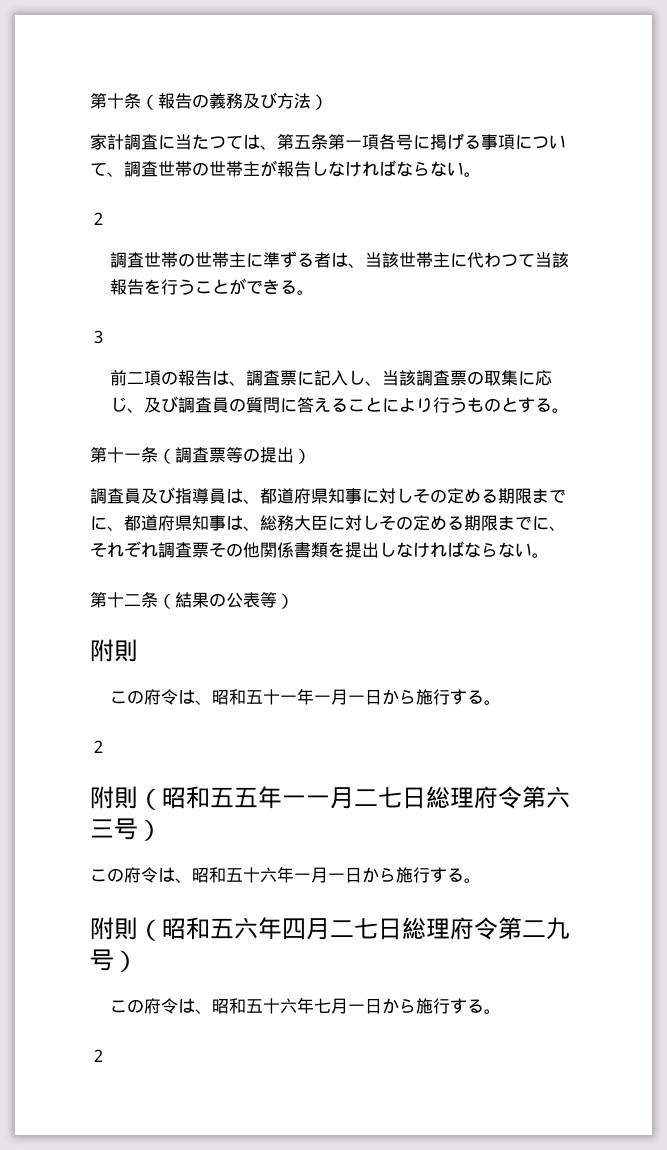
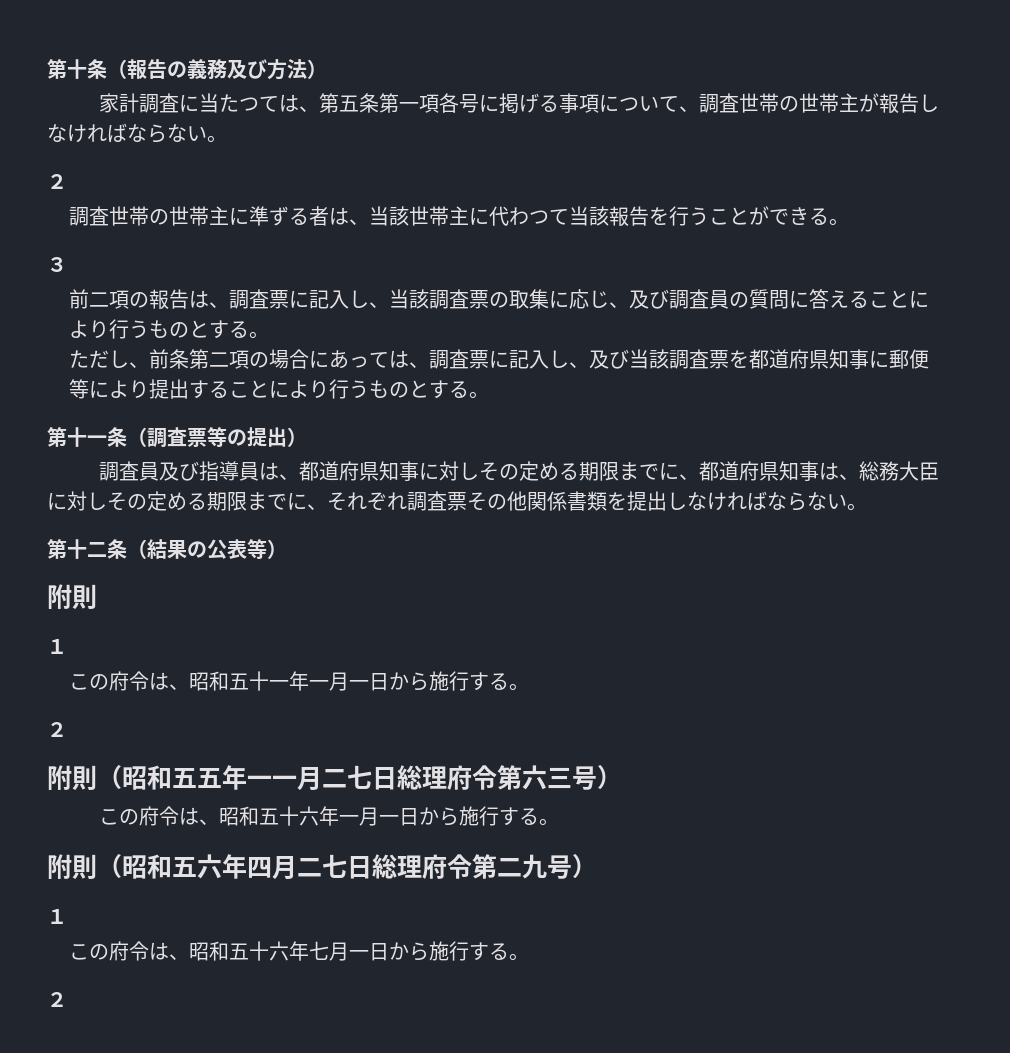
+ ただし、前条第二項の場合にあっては、調査票に記入し、及び当該調査票を都道府県知事に郵便等により提出することにより行うものとする。
  第十二条（結果の公表等）
  附則
+ １
  附則（昭和五六年四月二七日総理府令第二九号）
+ １

